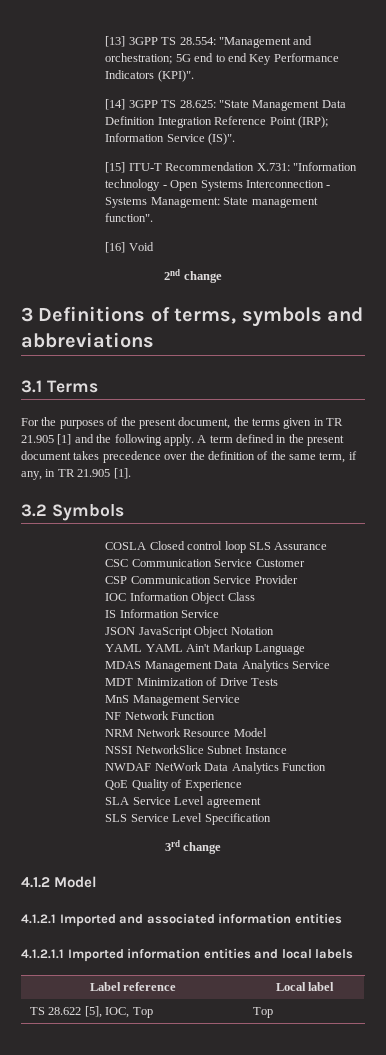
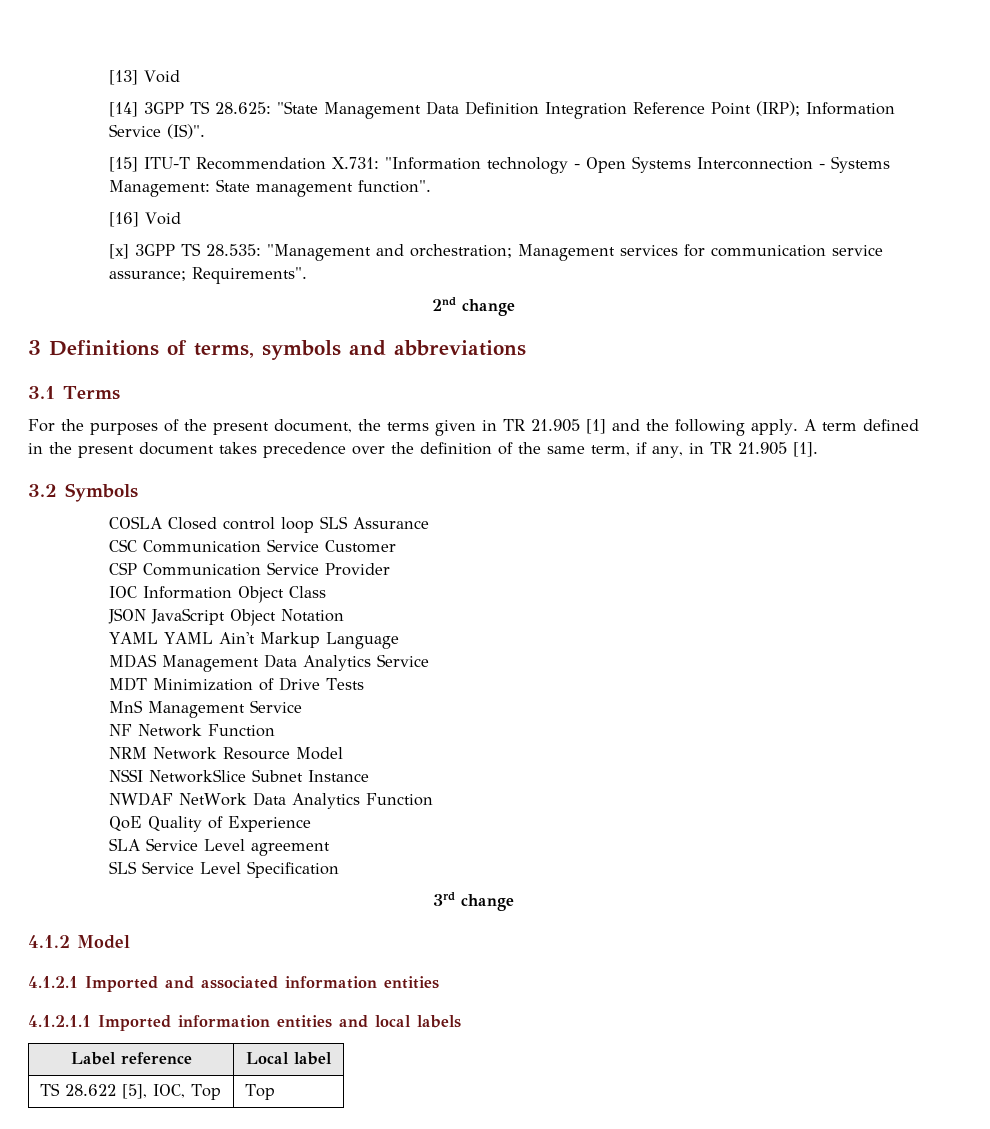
- [13] 3GPP TS 28.554: "Management and orchestration; 5G end to end Key Performance Indicators (KPI)".
+ [13] Void
+ [x] 3GPP TS 28.535: "Management and orchestration; Management services for communication service assurance; Requirements".
- IS Information Service

